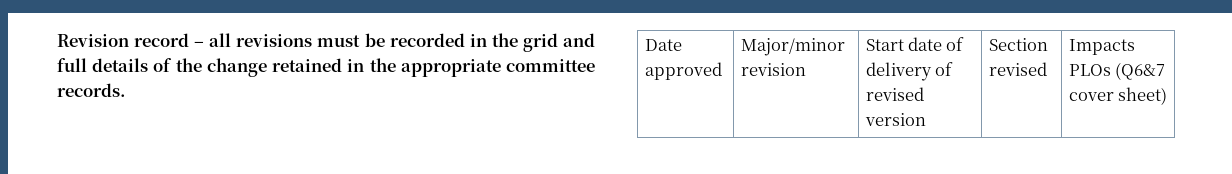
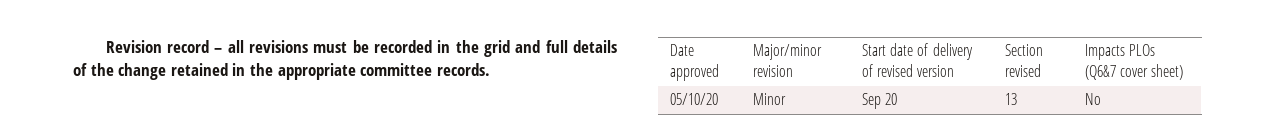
+ 05/10/20 | Minor | Sep 20 | 13 | No

